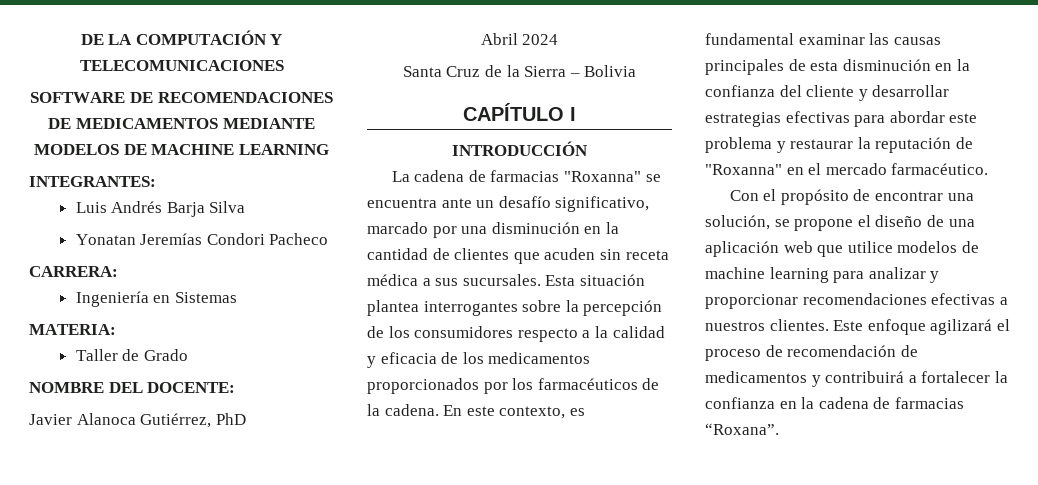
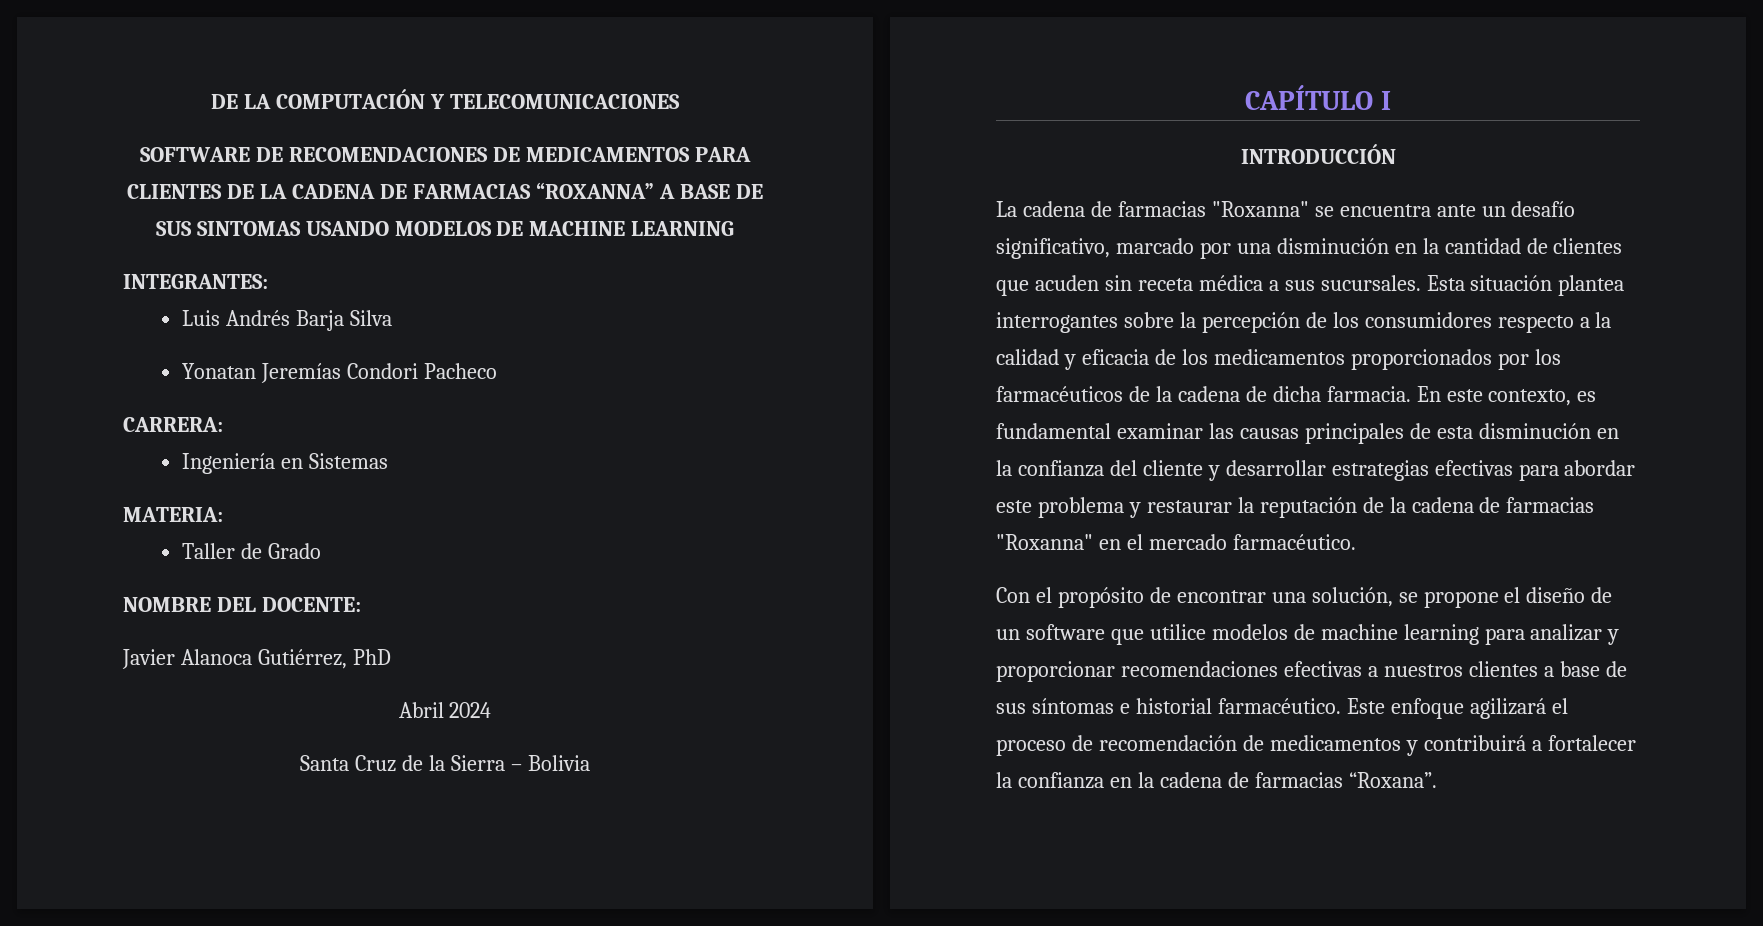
- SOFTWARE DE RECOMENDACIONES DE MEDICAMENTOS MEDIANTE MODELOS DE MACHINE LEARNING
+ SOFTWARE DE RECOMENDACIONES DE MEDICAMENTOS PARA CLIENTES DE LA CADENA DE FARMACIAS “ROXANNA” A BASE DE SUS SINTOMAS USANDO MODELOS DE MACHINE LEARNING
- Esta situación plantea interrogantes sobre la percepción de los consumidores respecto a la calidad y eficacia de los medicamentos proporcionados por los farmacéuticos de la cadena.
+ Esta situación plantea interrogantes sobre la percepción de los consumidores respecto a la calidad y eficacia de los medicamentos proporcionados por los farmacéuticos de la cadena de dicha farmacia.
- En este contexto, es fundamental examinar las causas principales de esta disminución en la confianza del cliente y desarrollar estrategias efectivas para abordar este problema y restaurar la reputación de "Roxanna" en el mercado farmacéutico.
+ En este contexto, es fundamental examinar las causas principales de esta disminución en la confianza del cliente y desarrollar estrategias efectivas para abordar este problema y restaurar la reputación de la cadena de farmacias "Roxanna" en el mercado farmacéutico.
- Con el propósito de encontrar una solución, se propone el diseño de una aplicación web que utilice modelos de machine learning para analizar y proporcionar recomendaciones efectivas a nuestros clientes.
+ Con el propósito de encontrar una solución, se propone el diseño de un software que utilice modelos de machine learning para analizar y proporcionar recomendaciones efectivas a nuestros clientes a base de sus síntomas e historial farmacéutico.

